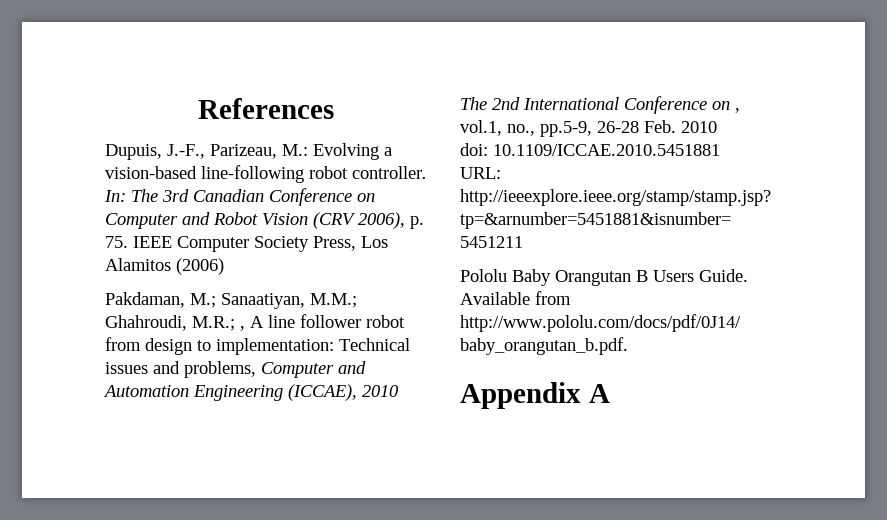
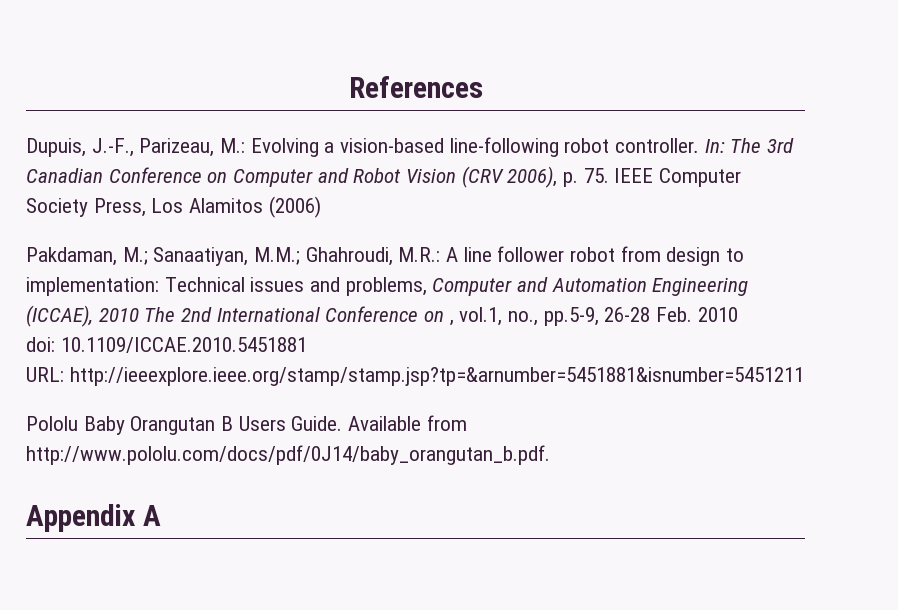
- Pakdaman, M.; Sanaatiyan, M.M.; Ghahroudi, M.R.; , A line follower robot from design to implementation: Technical issues and problems, Computer and Automation Engineering (ICCAE), 2010 The 2nd International Conference on , vol.1, no., pp.5-9, 26-28 Feb. 2010
+ Pakdaman, M.; Sanaatiyan, M.M.; Ghahroudi, M.R.: A line follower robot from design to implementation: Technical issues and problems, Computer and Automation Engineering (ICCAE), 2010 The 2nd International Conference on , vol.1, no., pp.5-9, 26-28 Feb. 2010

